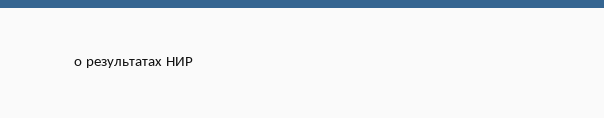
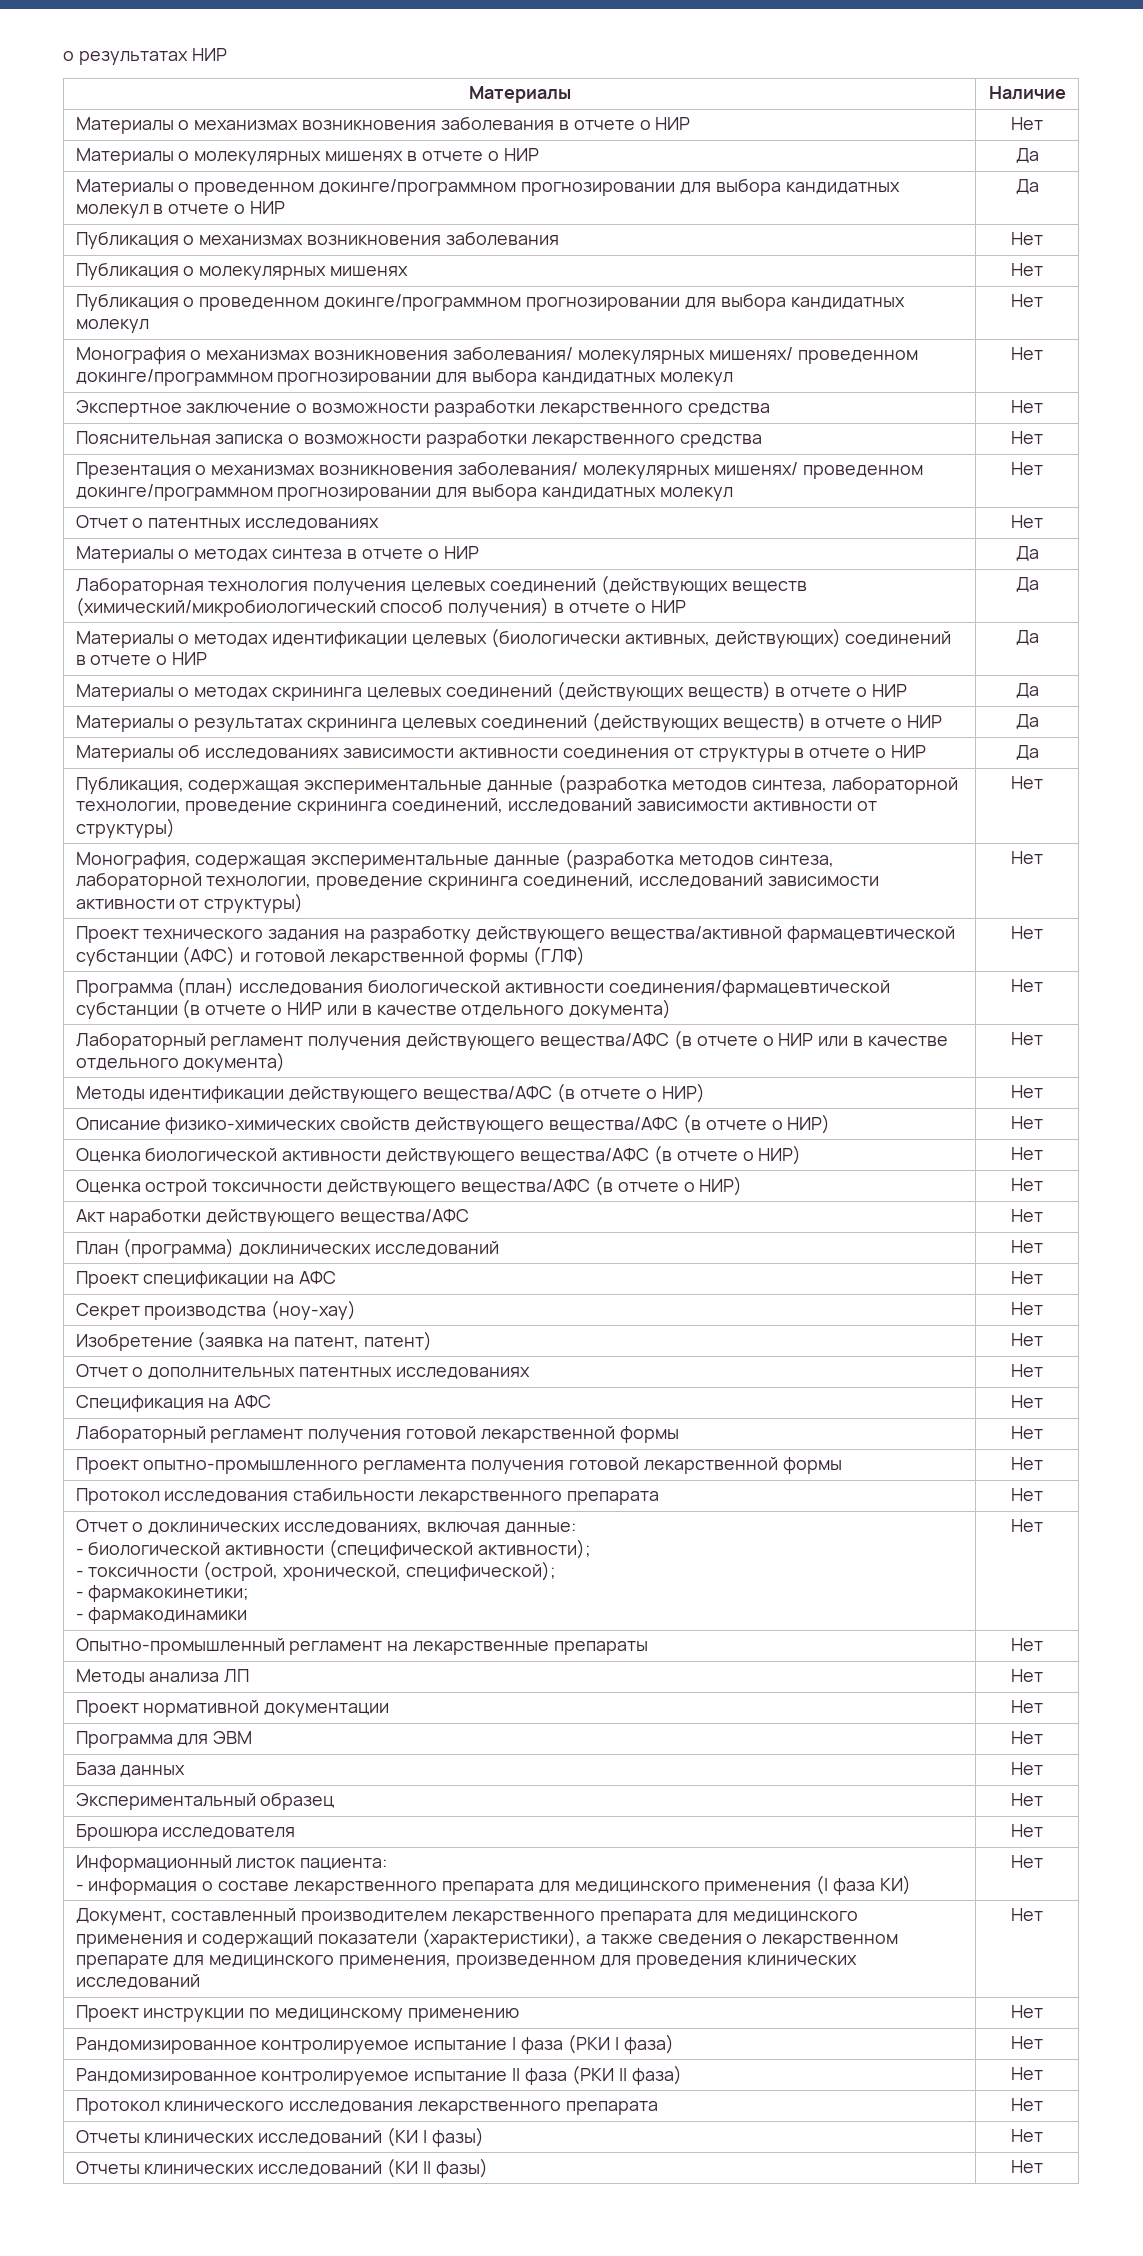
+ Материалы | Наличие
+ Материалы о механизмах возникновения заболевания в отчете о НИР | Нет
+ Материалы о молекулярных мишенях в отчете о НИР | Да
+ Материалы о проведенном докинге/программном прогнозировании для выбора кандидатных молекул в отчете о НИР | Да
+ Публикация о механизмах возникновения заболевания | Нет
+ Публикация о молекулярных мишенях | Нет
+ Публикация о проведенном докинге/программном прогнозировании для выбора кандидатных молекул | Нет
+ Монография о механизмах возникновения заболевания/ молекулярных мишенях/ проведенном докинге/программном прогнозировании для выбора кандидатных молекул | Нет
+ Экспертное заключение о возможности разработки лекарственного средства | Нет
+ Пояснительная записка о возможности разработки лекарственного средства | Нет
+ Презентация о механизмах возникновения заболевания/ молекулярных мишенях/ проведенном докинге/программном прогнозировании для выбора кандидатных молекул | Нет
+ Отчет о патентных исследованиях | Нет
+ Материалы о методах синтеза в отчете о НИР | Да
+ Лабораторная технология получения целевых соединений (действующих веществ (химический/микробиологический способ получения) в отчете о НИР | Да
+ Материалы о методах идентификации целевых (биологически активных, действующих) соединений в отчете о НИР | Да
+ Материалы о методах скрининга целевых соединений (действующих веществ) в отчете о НИР | Да
+ Материалы о результатах скрининга целевых соединений (действующих веществ) в отчете о НИР | Да
+ Материалы об исследованиях зависимости активности соединения от структуры в отчете о НИР | Да
+ Публикация, содержащая экспериментальные данные (разработка методов синтеза, лабораторной технологии, проведение скрининга соединений, исследований зависимости активности от структуры) | Нет
+ Монография, содержащая экспериментальные данные (разработка методов синтеза, лабораторной технологии, проведение скрининга соединений, исследований зависимости активности от структуры) | Нет
+ Проект технического задания на разработку действующего вещества/активной фармацевтической субстанции (АФС) и готовой лекарственной формы (ГЛФ) | Нет
+ Программа (план) исследования биологической активности соединения/фармацевтической субстанции (в отчете о НИР или в качестве отдельного документа) | Нет
+ Лабораторный регламент получения действующего вещества/АФС (в отчете о НИР или в качестве отдельного документа) | Нет
+ Методы идентификации действующего вещества/АФС (в отчете о НИР) | Нет
+ Описание физико-химических свойств действующего вещества/АФС (в отчете о НИР) | Нет
+ Оценка биологической активности действующего вещества/АФС (в отчете о НИР) | Нет
+ Оценка острой токсичности действующего вещества/АФС (в отчете о НИР) | Нет
+ Акт наработки действующего вещества/АФС | Нет
+ План (программа) доклинических исследований | Нет
+ Проект спецификации на АФС | Нет
+ Секрет производства (ноу-хау) | Нет
+ Изобретение (заявка на патент, патент) | Нет
+ Отчет о дополнительных патентных исследованиях | Нет
+ Спецификация на АФС | Нет
+ Лабораторный регламент получения готовой лекарственной формы | Нет
+ Проект опытно-промышленного регламента получения готовой лекарственной формы | Нет
+ Протокол исследования стабильности лекарственного препарата | Нет
+ Отчет о доклинических исследованиях, включая данные:
+ - биологической активности (специфической активности);
+ - токсичности (острой, хронической, специфической);
+ - фармакокинетики;
+ - фармакодинамики | Нет
+ Опытно-промышленный регламент на лекарственные препараты | Нет
+ Методы анализа ЛП | Нет
+ Проект нормативной документации | Нет
+ Программа для ЭВМ | Нет
+ База данных | Нет
+ Экспериментальный образец | Нет
+ Брошюра исследователя | Нет
+ Информационный листок пациента:
+ - информация о составе лекарственного препарата для медицинского применения (I фаза КИ) | Нет
+ Документ, составленный производителем лекарственного препарата для медицинского применения и содержащий показатели (характеристики), а также сведения о лекарственном препарате для медицинского применения, произведенном для проведения клинических исследований | Нет
+ Проект инструкции по медицинскому применению | Нет
+ Рандомизированное контролируемое испытание I фаза (РКИ I фаза) | Нет
+ Рандомизированное контролируемое испытание II фаза (РКИ II фаза) | Нет
+ Протокол клинического исследования лекарственного препарата | Нет
+ Отчеты клинических исследований (КИ I фазы) | Нет
+ Отчеты клинических исследований (КИ II фазы) | Нет

